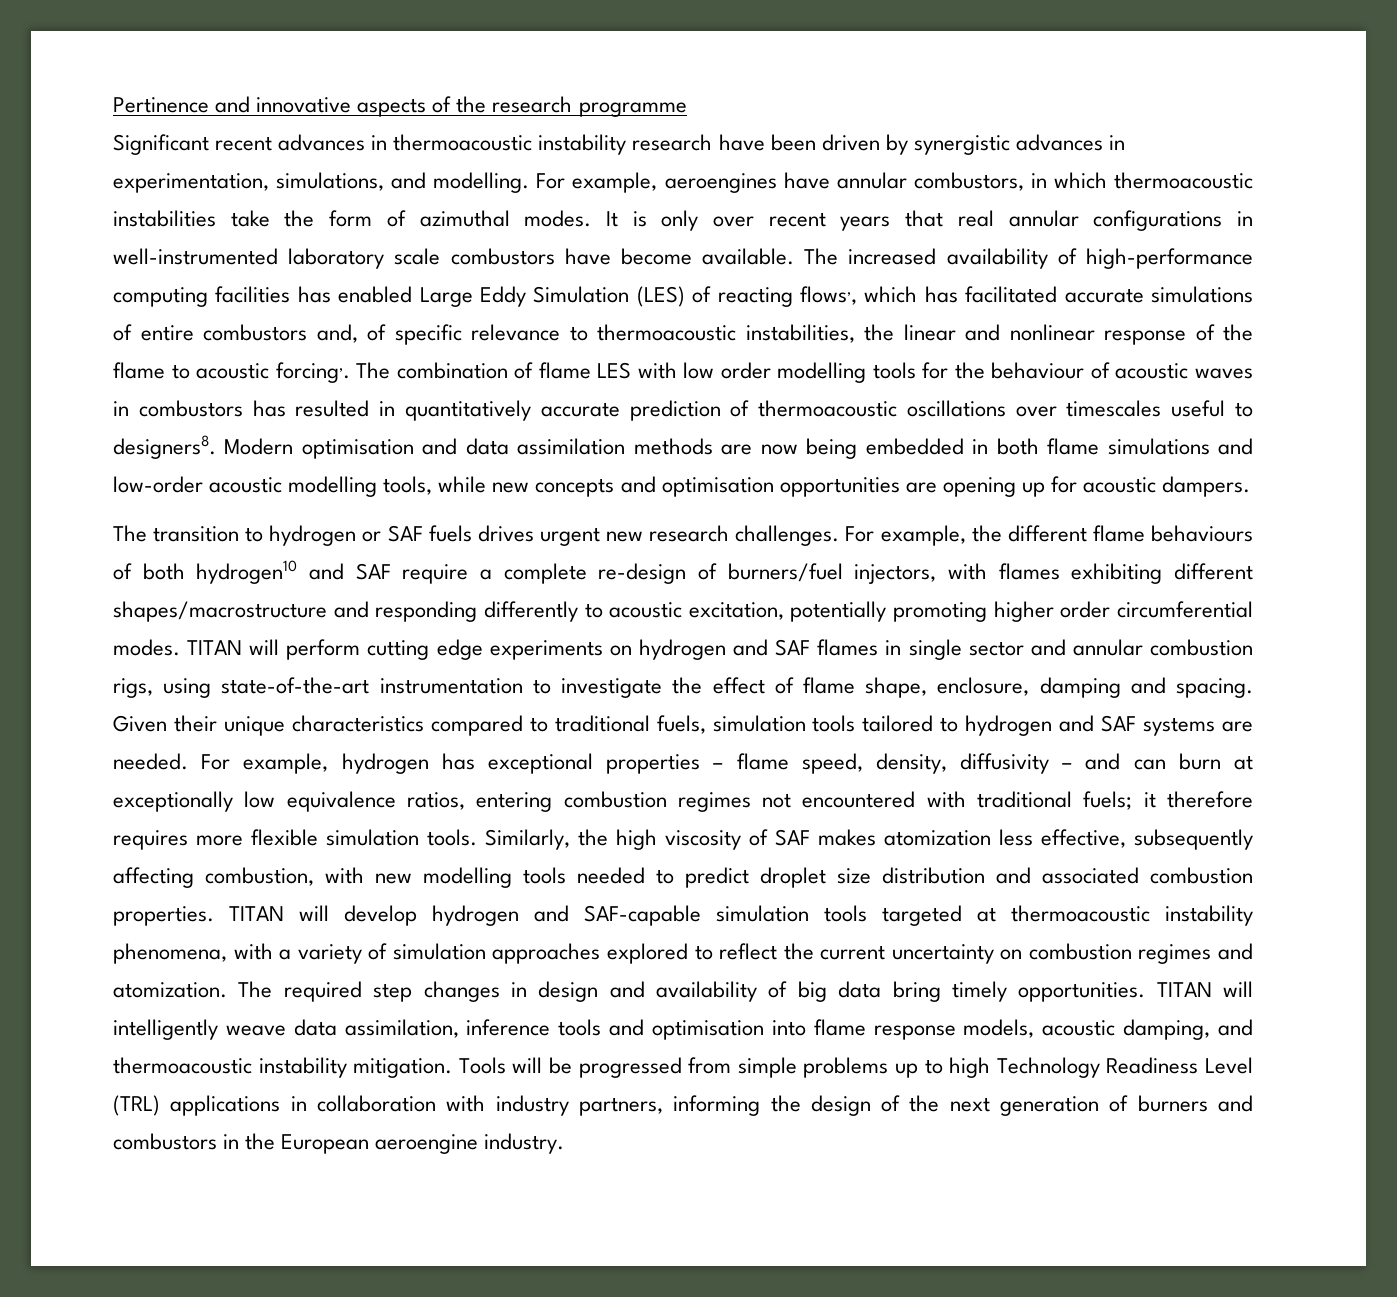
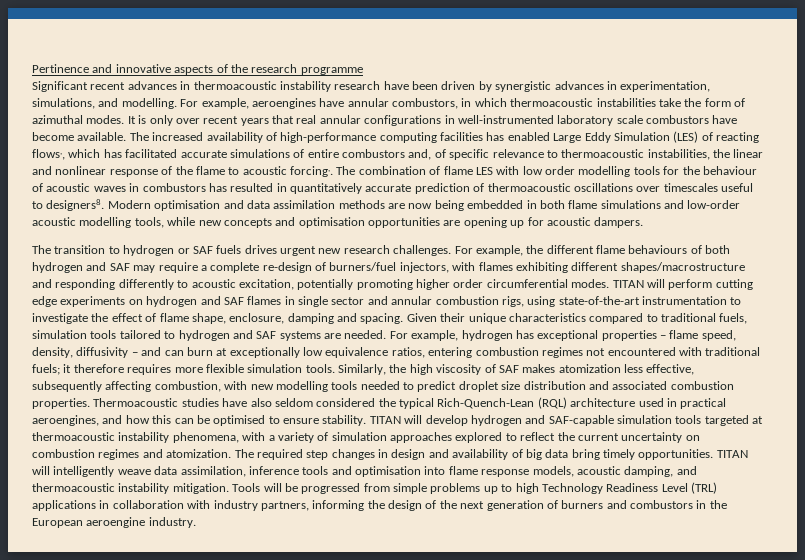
- For example, the different flame behaviours of both hydrogen10 and SAF require a complete re-design of burners/fuel injectors, with flames exhibiting different shapes/macrostructure and responding differently to acoustic excitation, potentially promoting higher order circumferential modes.
+ For example, the different flame behaviours of both hydrogen and SAF may require a complete re-design of burners/fuel injectors, with flames exhibiting different shapes/macrostructure and responding differently to acoustic excitation, potentially promoting higher order circumferential modes.
+ Thermoacoustic studies have also seldom considered the typical Rich-Quench-Lean (RQL) architecture used in practical aeroengines, and how this can be optimised to ensure stability.

